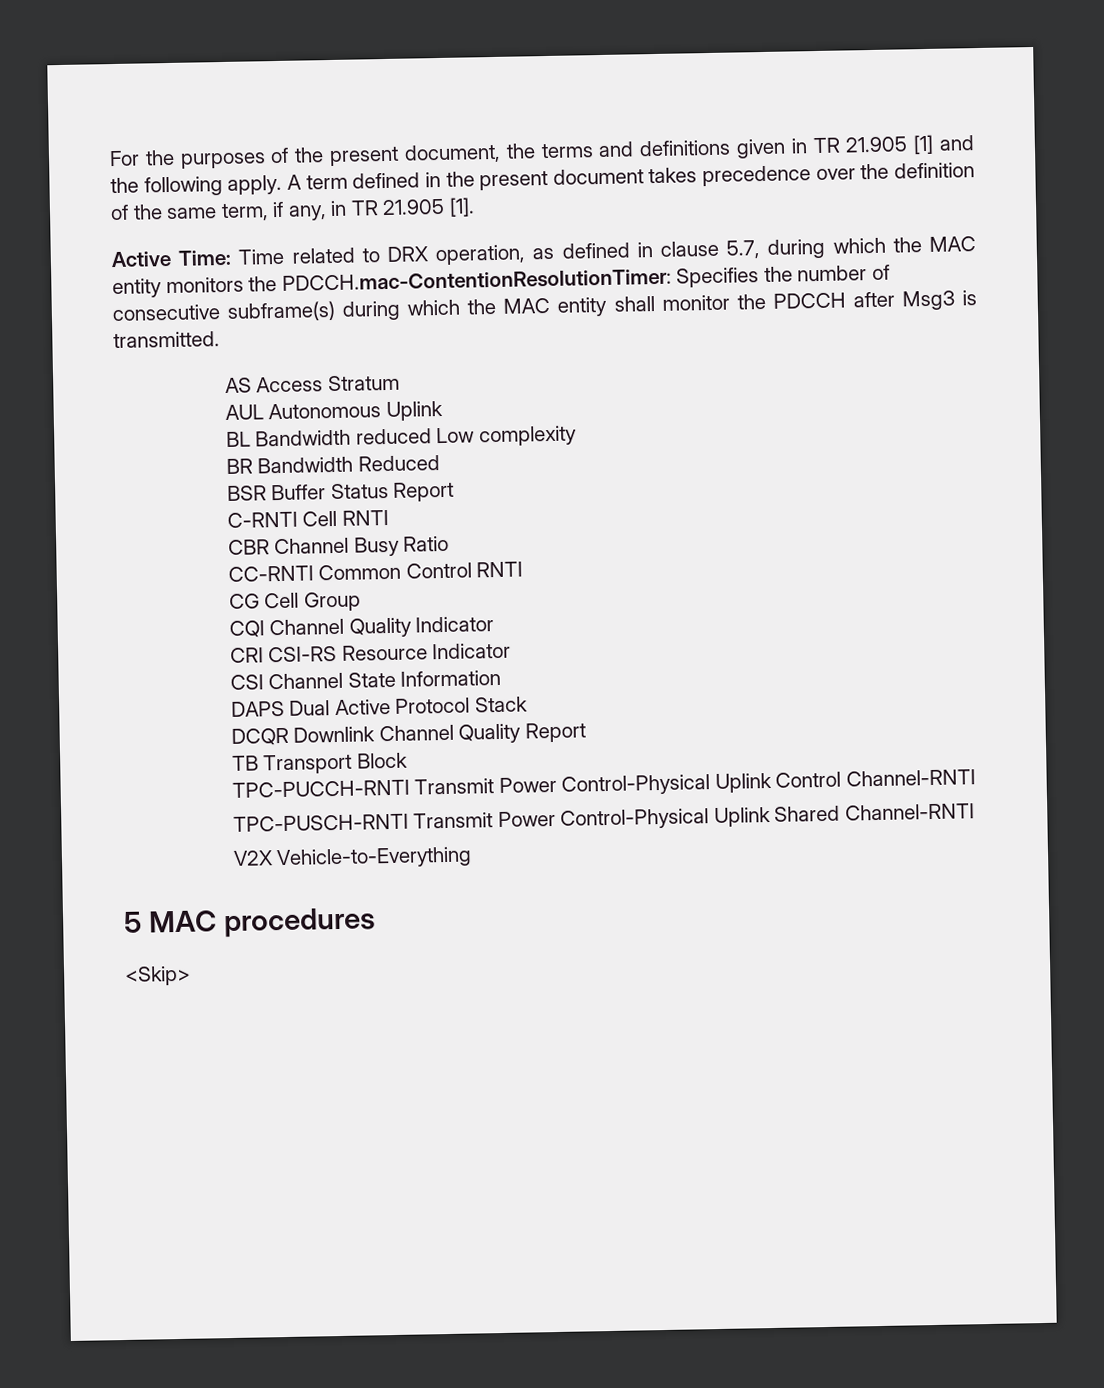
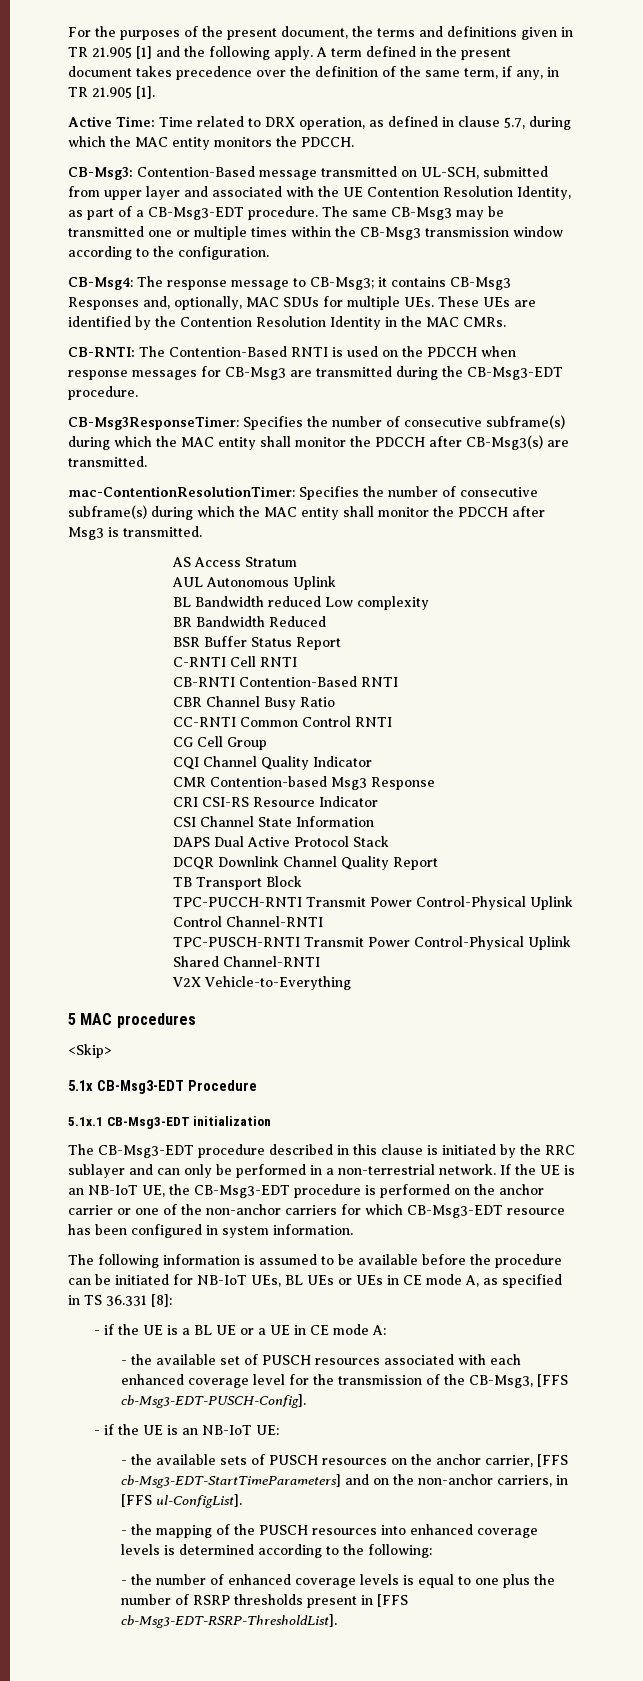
- Active Time: Time related to DRX operation, as defined in clause 5.7, during which the MAC entity monitors the PDCCH.mac-ContentionResolutionTimer: Specifies the number of consecutive subframe(s) during which the MAC entity shall monitor the PDCCH after Msg3 is transmitted.
+ Active Time: Time related to DRX operation, as defined in clause 5.7, during which the MAC entity monitors the PDCCH.
+ CB-Msg3: Contention-Based message transmitted on UL-SCH, submitted from upper layer and associated with the UE Contention Resolution Identity, as part of a CB-Msg3-EDT procedure. The same CB-Msg3 may be transmitted one or multiple times within the CB-Msg3 transmission window according to the configuration.
+ CB-Msg4: The response message to CB-Msg3; it contains CB-Msg3 Responses and, optionally, MAC SDUs for multiple UEs. These UEs are identified by the Contention Resolution Identity in the MAC CMRs.
+ CB-RNTI: The Contention-Based RNTI is used on the PDCCH when response messages for CB-Msg3 are transmitted during the CB-Msg3-EDT procedure.
+ CB-Msg3ResponseTimer: Specifies the number of consecutive subframe(s) during which the MAC entity shall monitor the PDCCH after CB-Msg3(s) are transmitted.
+ mac-ContentionResolutionTimer: Specifies the number of consecutive subframe(s) during which the MAC entity shall monitor the PDCCH after Msg3 is transmitted.
+ CB-RNTI Contention-Based RNTI
+ CMR Contention-based Msg3 Response
+ 5.1x CB-Msg3-EDT Procedure
+ 5.1x.1 CB-Msg3-EDT initialization
+ The CB-Msg3-EDT procedure described in this clause is initiated by the RRC sublayer and can only be performed in a non-terrestrial network. If the UE is an NB-IoT UE, the CB-Msg3-EDT procedure is performed on the anchor carrier or one of the non-anchor carriers for which CB-Msg3-EDT resource has been configured in system information.
+ The following information is assumed to be available before the procedure can be initiated for NB-IoT UEs, BL UEs or UEs in CE mode A, as specified in TS 36.331 [8]:
+ - if the UE is a BL UE or a UE in CE mode A:
+ - the available set of PUSCH resources associated with each enhanced coverage level for the transmission of the CB-Msg3, [FFS cb-Msg3-EDT-PUSCH-Config].
+ - if the UE is an NB-IoT UE:
+ - the available sets of PUSCH resources on the anchor carrier, [FFS cb-Msg3-EDT-StartTimeParameters] and on the non-anchor carriers, in [FFS ul-ConfigList].
+ - the mapping of the PUSCH resources into enhanced coverage levels is determined according to the following:
+ - the number of enhanced coverage levels is equal to one plus the number of RSRP thresholds present in [FFS cb-Msg3-EDT-RSRP-ThresholdList].

